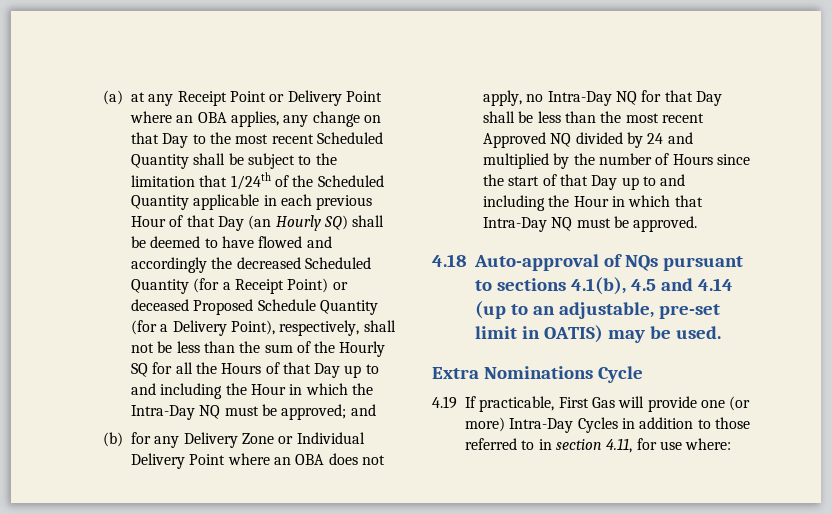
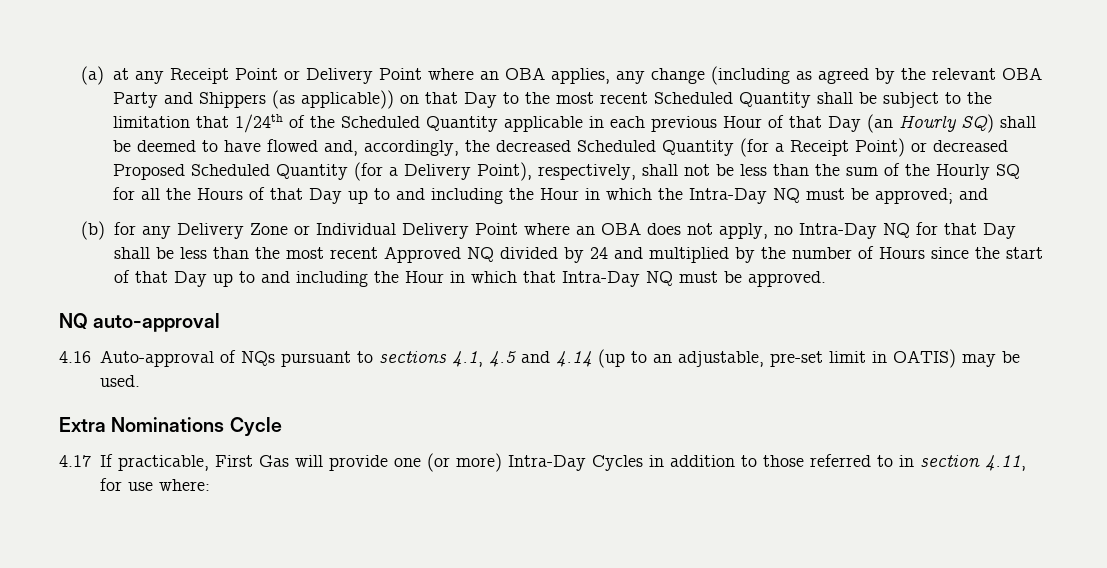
- (a) at any Receipt Point or Delivery Point where an OBA applies, any change on that Day to the most recent Scheduled Quantity shall be subject to the limitation that 1/24th of the Scheduled Quantity applicable in each previous Hour of that Day (an Hourly SQ) shall be deemed to have flowed and accordingly the decreased Scheduled Quantity (for a Receipt Point) or deceased Proposed Schedule Quantity (for a Delivery Point), respectively, shall not be less than the sum of the Hourly SQ for all the Hours of that Day up to and including the Hour in which the Intra-Day NQ must be approved;
+ (a) at any Receipt Point or Delivery Point where an OBA applies, any change (including as agreed by the relevant OBA Party and Shippers (as applicable)) on that Day to the most recent Scheduled Quantity shall be subject to the limitation that 1/24th of the Scheduled Quantity applicable in each previous Hour of that Day (an Hourly SQ) shall be deemed to have flowed and, accordingly, the decreased Scheduled Quantity (for a Receipt Point) or decreased Proposed Scheduled Quantity (for a Delivery Point), respectively, shall not be less than the sum of the Hourly SQ for all the Hours of that Day up to and including the Hour in which the Intra-Day NQ must be approved;
- 4.18 Auto-approval of NQs pursuant to sections 4.1(b), 4.5 and 4.14 (up to an adjustable, pre-set limit in OATIS) may be used.
+ NQ auto-approval
+ 4.16 Auto-approval of NQs pursuant to sections 4.1, 4.5 and 4.14 (up to an adjustable, pre-set limit in OATIS) may be used.
- 4.19 If practicable, First Gas will provide one (or more) Intra-Day Cycles in addition to those referred to in section 4.11, for use where:
+ 4.17 If practicable, First Gas will provide one (or more) Intra-Day Cycles in addition to those referred to in section 4.11, for use where:

